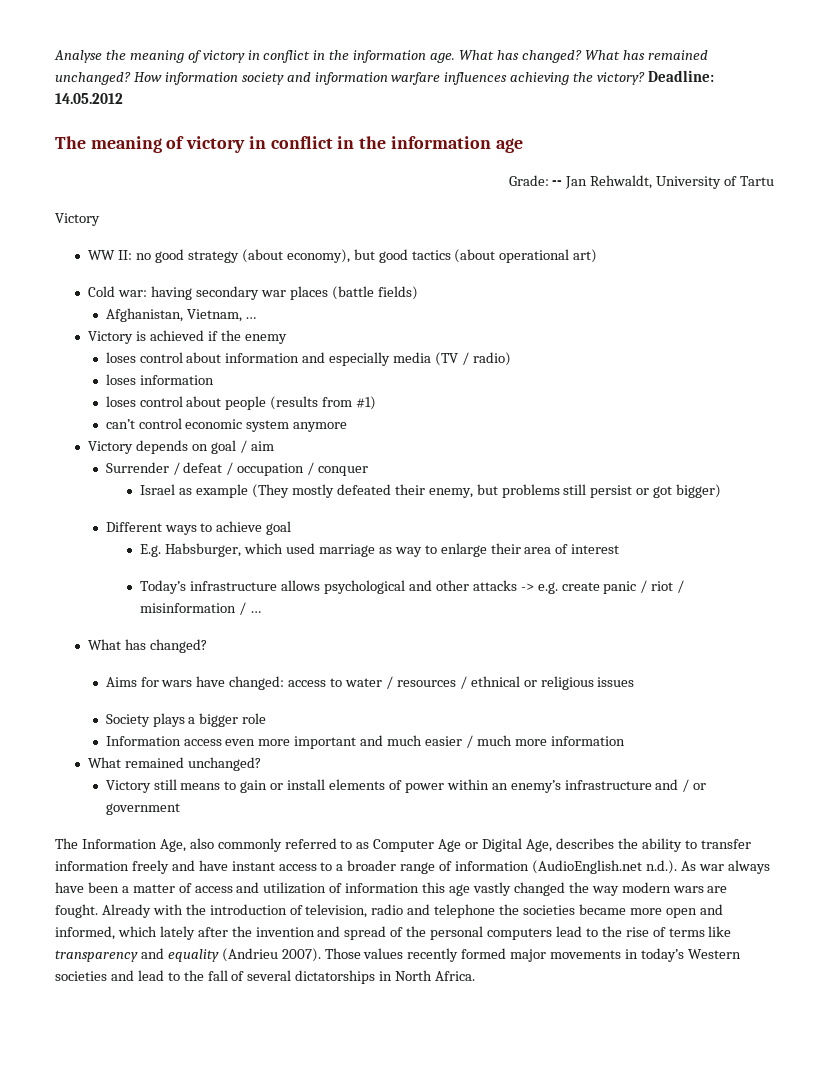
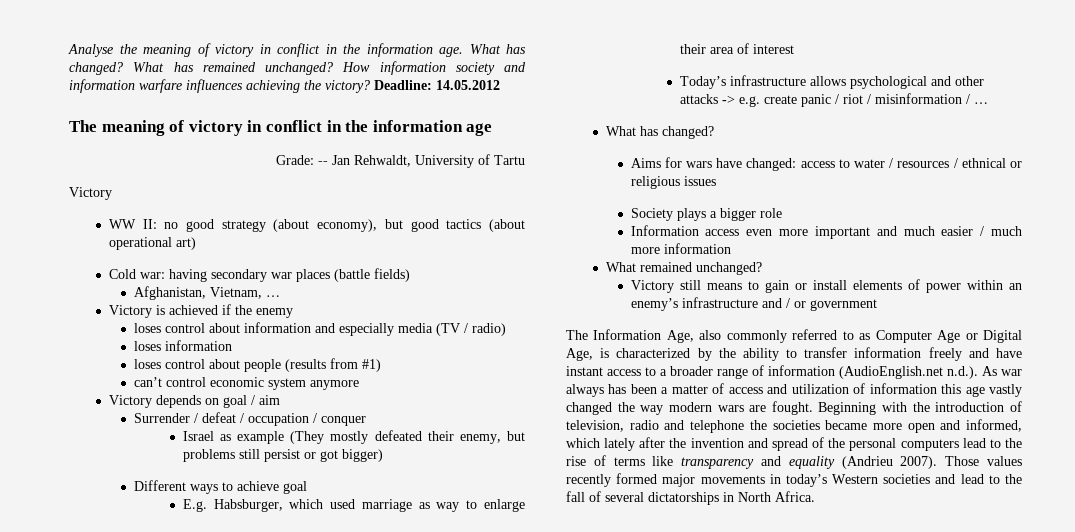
- The Information Age, also commonly referred to as Computer Age or Digital Age, describes the ability to transfer information freely and have instant access to a broader range of information (AudioEnglish.net n.d.). As war always have been a matter of access and utilization of information this age vastly changed the way modern wars are fought.
+ The Information Age, also commonly referred to as Computer Age or Digital Age, is characterized by the ability to transfer information freely and have instant access to a broader range of information (AudioEnglish.net n.d.). As war always has been a matter of access and utilization of information this age vastly changed the way modern wars are fought.
- Already with the introduction of television, radio and telephone the societies became more open and informed, which lately after the invention and spread of the personal computers lead to the rise of terms like transparency and equality (Andrieu 2007).
+ Beginning with the introduction of television, radio and telephone the societies became more open and informed, which lately after the invention and spread of the personal computers lead to the rise of terms like transparency and equality (Andrieu 2007).

